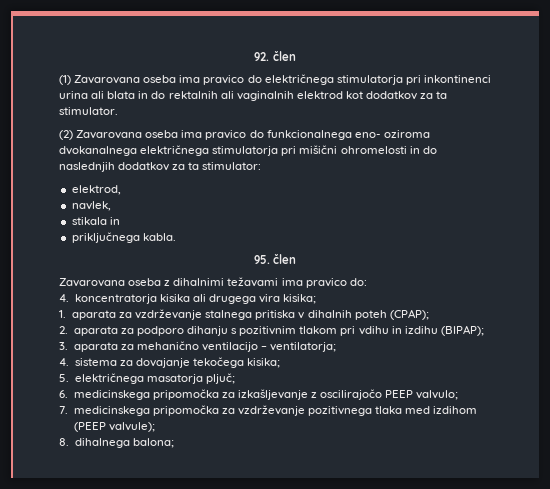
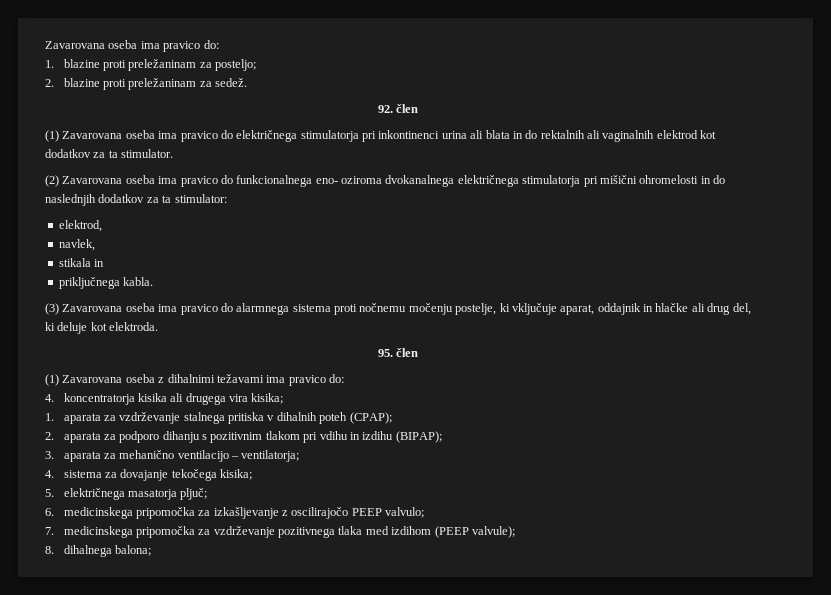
+ Zavarovana oseba ima pravico do:
+ 1. blazine proti preležaninam za posteljo;
+ 2. blazine proti preležaninam za sedež.
+ (3) Zavarovana oseba ima pravico do alarmnega sistema proti nočnemu močenju postelje, ki vključuje aparat, oddajnik in hlačke ali drug del, ki deluje kot elektroda.
- Zavarovana oseba z dihalnimi težavami ima pravico do:
+ (1) Zavarovana oseba z dihalnimi težavami ima pravico do:

